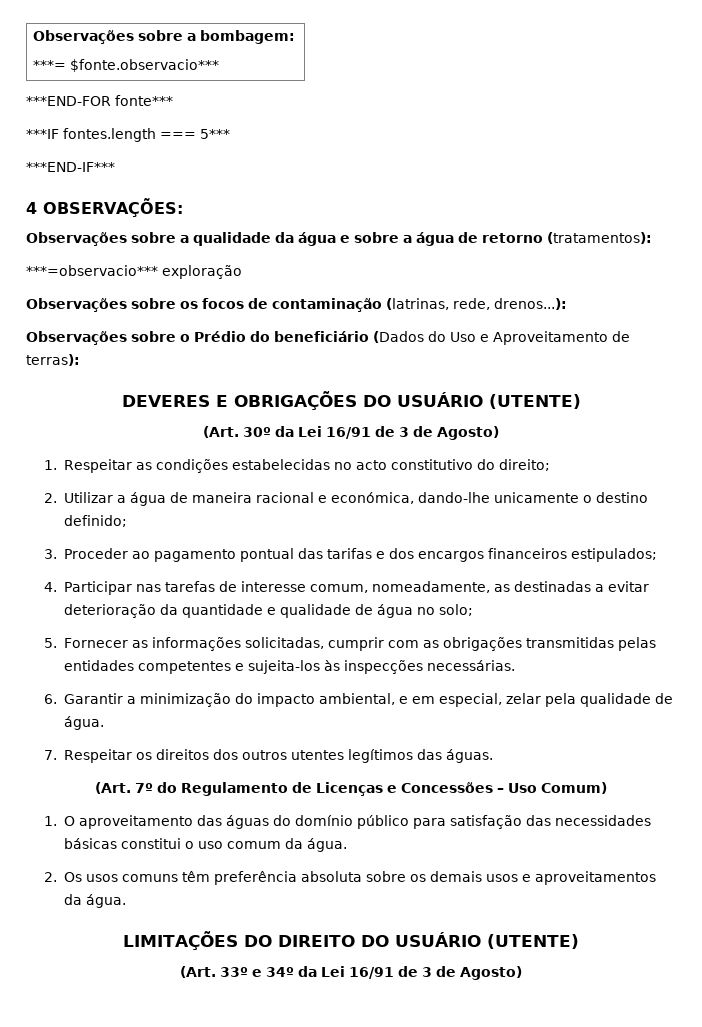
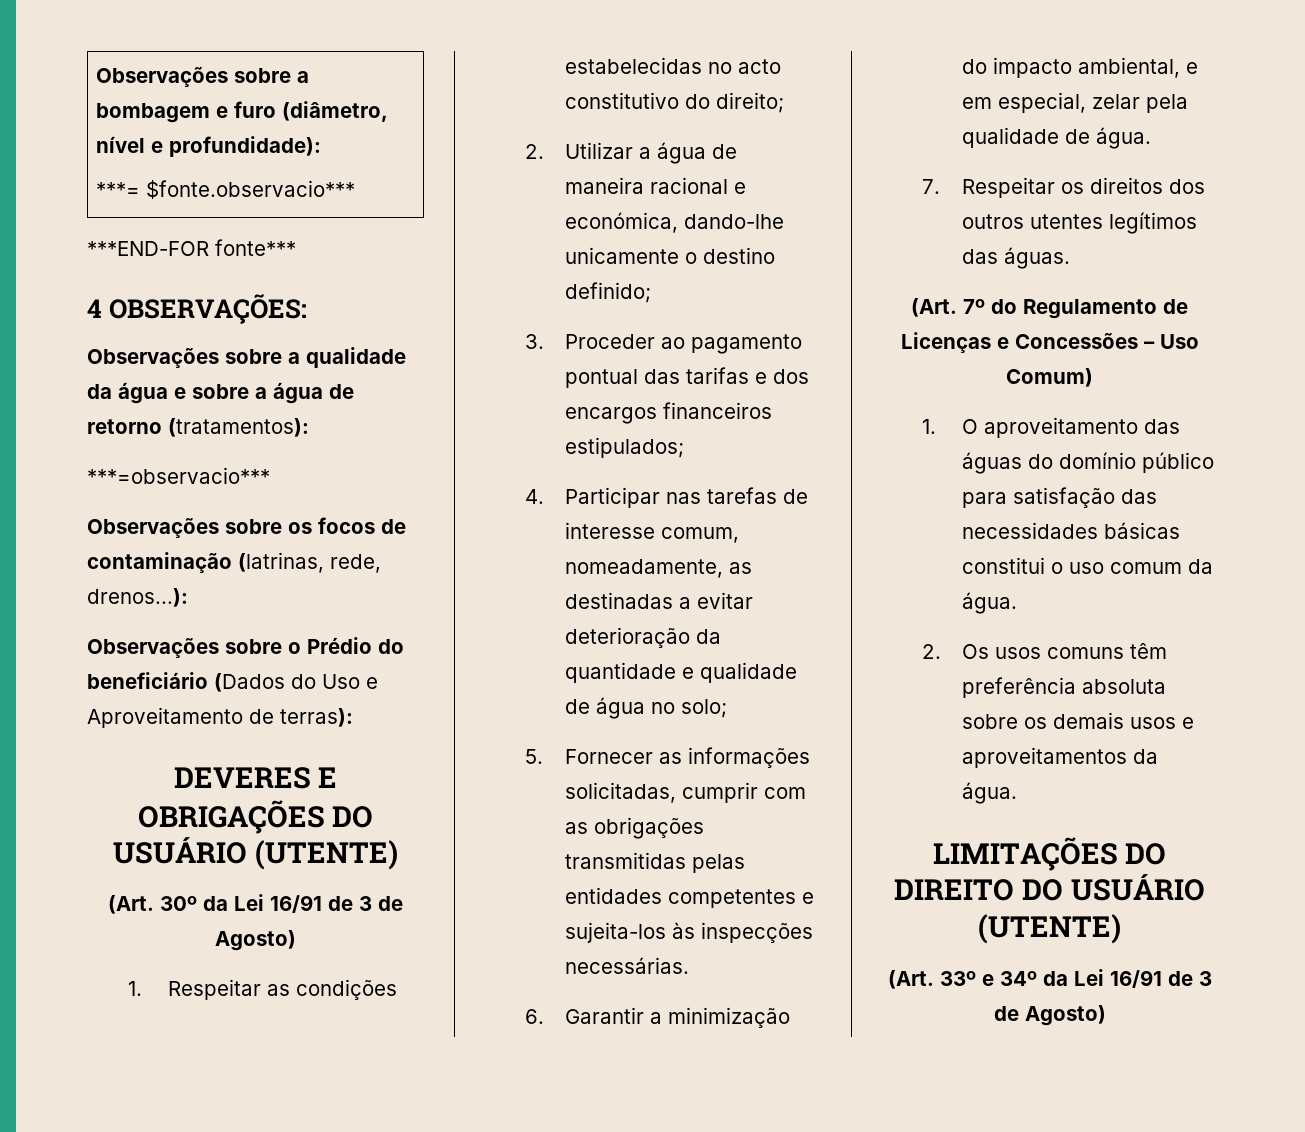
- Observações sobre a bombagem:
+ Observações sobre a bombagem e furo (diâmetro, nível e profundidade):
- ***IF fontes.length === 5***
- ***END-IF***
- ***=observacio*** exploração
+ ***=observacio***

